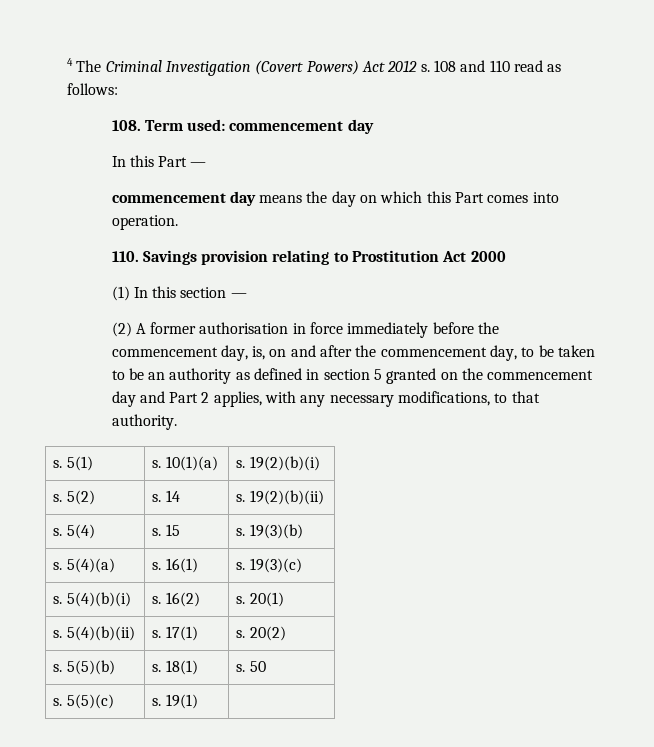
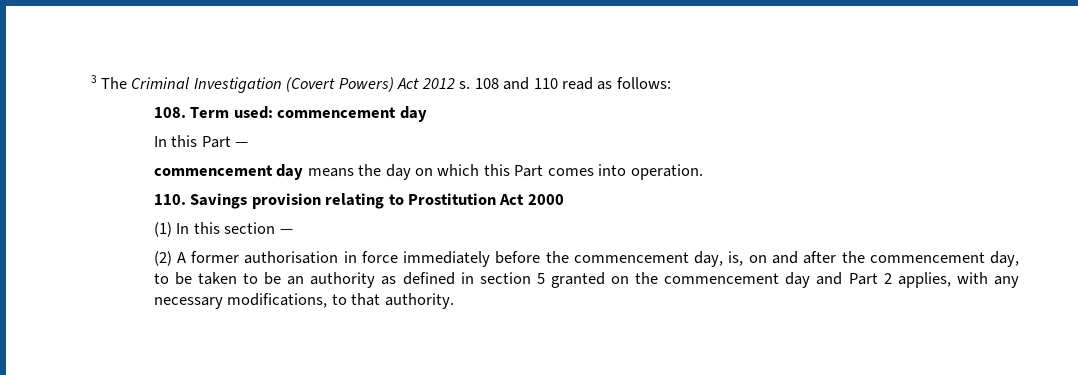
- 4 The Criminal Investigation (Covert Powers) Act 2012 s.
+ 3 The Criminal Investigation (Covert Powers) Act 2012 s.
- s. 5(1) | s. 10(1)(a) | s. 19(2)(b)(i)
- s. 5(2) | s. 14 | s. 19(2)(b)(ii)
- s. 5(4) | s. 15 | s. 19(3)(b)
- s. 5(4)(a) | s. 16(1) | s. 19(3)(c)
- s. 5(4)(b)(i) | s. 16(2) | s. 20(1)
- s. 5(4)(b)(ii) | s. 17(1) | s. 20(2)
- s. 5(5)(b) | s. 18(1) | s. 50
- s. 5(5)(c) | s. 19(1) |

